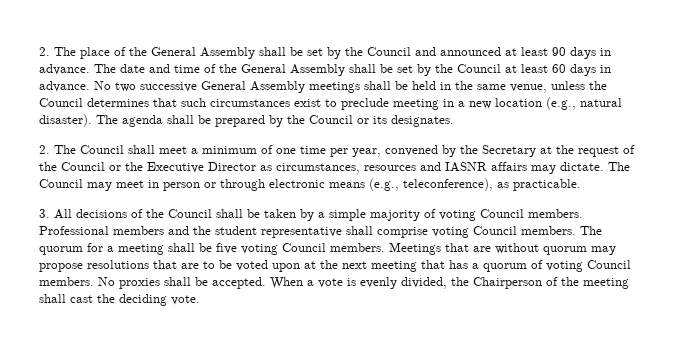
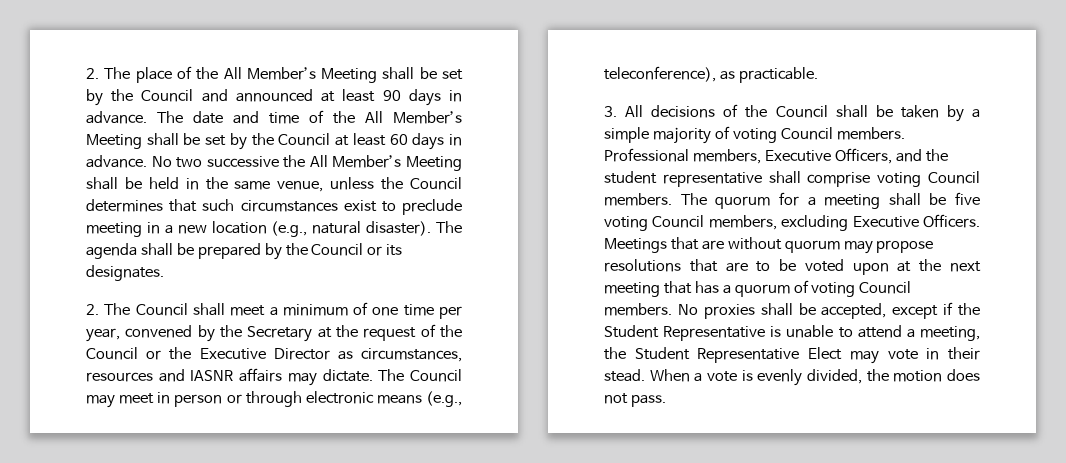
- 2. The place of the General Assembly shall be set by the Council and announced at least 90 days in advance.
+ 2. The place of the All Member’s Meeting shall be set by the Council and announced at least 90 days in advance.
- The date and time of the General Assembly shall be set by the Council at least 60 days in advance.
+ The date and time of the All Member’s Meeting shall be set by the Council at least 60 days in advance.
- No two successive General Assembly meetings shall be held in the same venue, unless the Council determines that such circumstances exist to preclude meeting in a new location (e.g., natural disaster).
+ No two successive the All Member’s Meeting shall be held in the same venue, unless the Council determines that such circumstances exist to preclude meeting in a new location (e.g., natural disaster).
- Professional members and the student representative shall comprise voting Council members.
+ Professional members, Executive Officers, and the student representative shall comprise voting Council members.
- The quorum for a meeting shall be five voting Council members.
+ The quorum for a meeting shall be five voting Council members, excluding Executive Officers.
- No proxies shall be accepted.
+ No proxies shall be accepted, except if the Student Representative is unable to attend a meeting, the Student Representative Elect may vote in their stead.
- When a vote is evenly divided, the Chairperson of the meeting shall cast the deciding vote.
+ When a vote is evenly divided, the motion does not pass.

